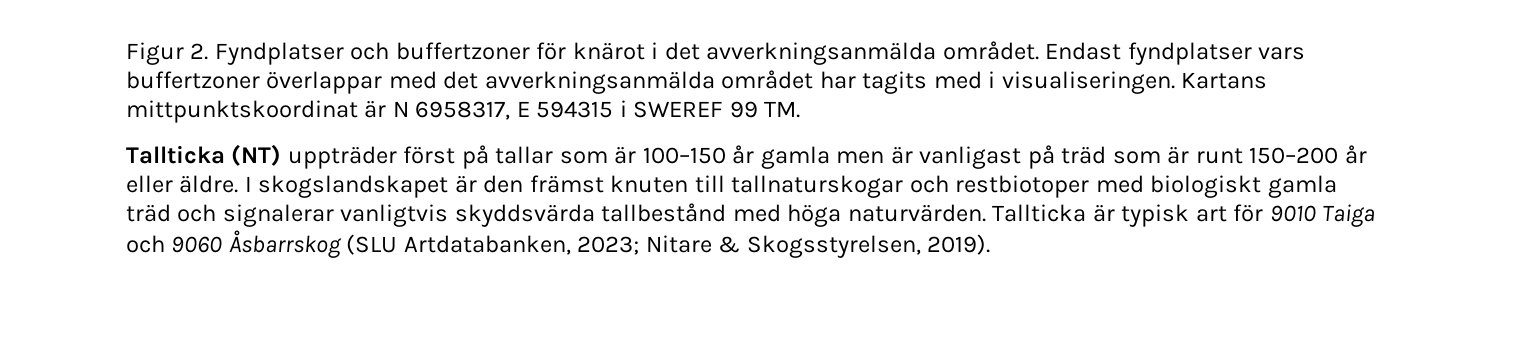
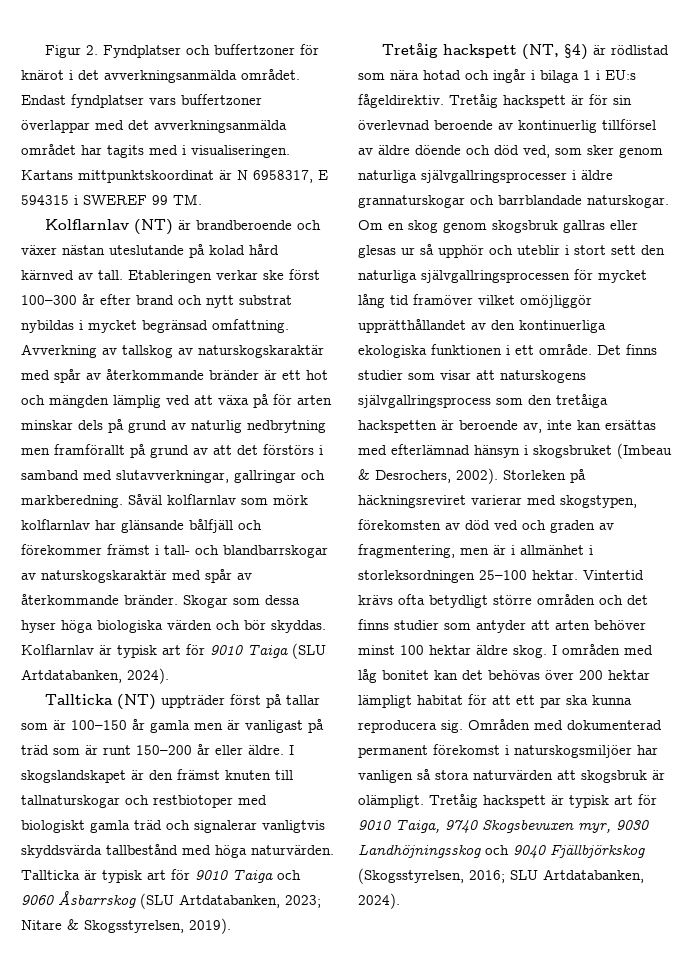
+ Kolflarnlav (NT) är brandberoende och växer nästan uteslutande på kolad hård kärnved av tall. Etableringen verkar ske först 100–300 år efter brand och nytt substrat nybildas i mycket begränsad omfattning. Avverkning av tallskog av naturskogskaraktär med spår av återkommande bränder är ett hot och mängden lämplig ved att växa på för arten minskar dels på grund av naturlig nedbrytning men framförallt på grund av att det förstörs i samband med slutavverkningar, gallringar och markberedning. Såväl kolflarnlav som mörk kolflarnlav har glänsande bålfjäll och förekommer främst i tall- och blandbarrskogar av naturskogskaraktär med spår av återkommande bränder. Skogar som dessa hyser höga biologiska värden och bör skyddas. Kolflarnlav är typisk art för 9010 Taiga (SLU Artdatabanken, 2024).
+ Tretåig hackspett (NT, §4) är rödlistad som nära hotad och ingår i bilaga 1 i EU:s fågeldirektiv. Tretåig hackspett är för sin överlevnad beroende av kontinuerlig tillförsel av äldre döende och död ved, som sker genom naturliga självgallringsprocesser i äldre grannaturskogar och barrblandade naturskogar. Om en skog genom skogsbruk gallras eller glesas ur så upphör och uteblir i stort sett den naturliga självgallringsprocessen för mycket lång tid framöver vilket omöjliggör upprätthållandet av den kontinuerliga ekologiska funktionen i ett område. Det finns studier som visar att naturskogens självgallringsprocess som den tretåiga hackspetten är beroende av, inte kan ersättas med efterlämnad hänsyn i skogsbruket (Imbeau & Desrochers, 2002). Storleken på häckningsreviret varierar med skogstypen, förekomsten av död ved och graden av fragmentering, men är i allmänhet i storleksordningen 25–100 hektar. Vintertid krävs ofta betydligt större områden och det finns studier som antyder att arten behöver minst 100 hektar äldre skog. I områden med låg bonitet kan det behövas över 200 hektar lämpligt habitat för att ett par ska kunna reproducera sig. Områden med dokumenterad permanent förekomst i naturskogsmiljöer har vanligen så stora naturvärden att skogsbruk är olämpligt. Tretåig hackspett är typisk art för 9010 Taiga, 9740 Skogsbevuxen myr, 9030 Landhöjningsskog och 9040 Fjällbjörkskog (Skogsstyrelsen, 2016; SLU Artdatabanken, 2024).

